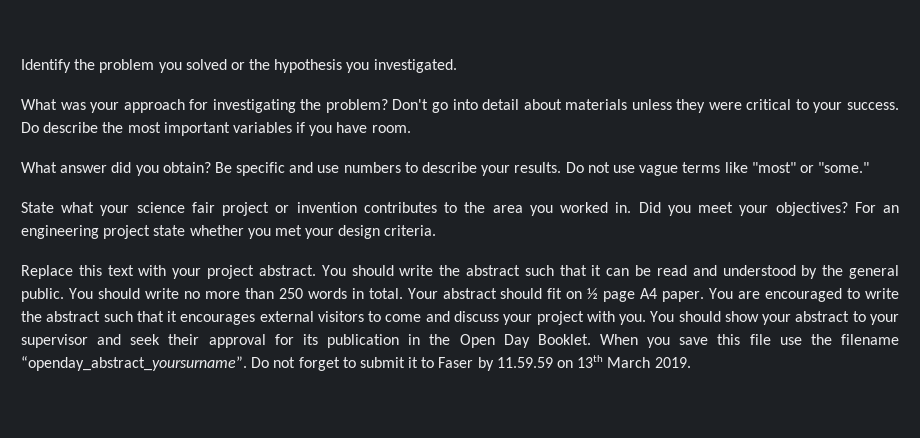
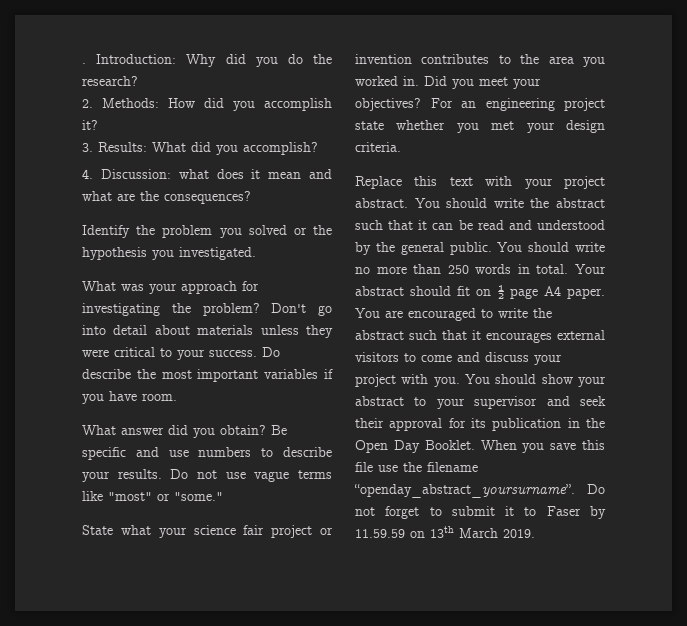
+ . Introduction: Why did you do the research?
+ 2. Methods: How did you accomplish it?
+ 3. Results: What did you accomplish?
+ 4. Discussion: what does it mean and what are the consequences?

